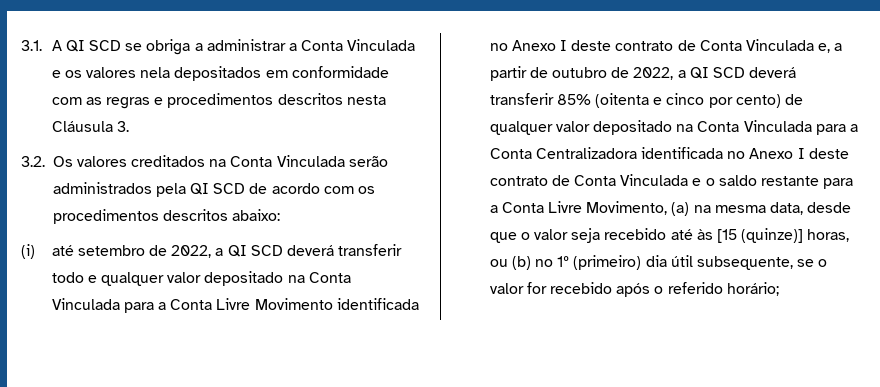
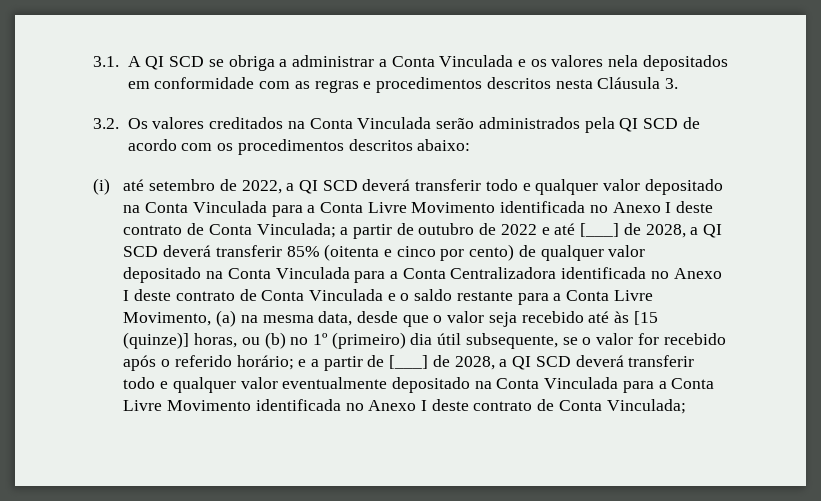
- (i) até setembro de 2022, a QI SCD deverá transferir todo e qualquer valor depositado na Conta Vinculada para a Conta Livre Movimento identificada no Anexo I deste contrato de Conta Vinculada e, a partir de outubro de 2022, a QI SCD deverá transferir 85% (oitenta e cinco por cento) de qualquer valor depositado na Conta Vinculada para a Conta Centralizadora identificada no Anexo I deste contrato de Conta Vinculada e o saldo restante para a Conta Livre Movimento, (a) na mesma data, desde que o valor seja recebido até às [15 (quinze)] horas, ou (b) no 1º (primeiro) dia útil subsequente, se o valor for recebido após o referido horário;
+ (i) até setembro de 2022, a QI SCD deverá transferir todo e qualquer valor depositado na Conta Vinculada para a Conta Livre Movimento identificada no Anexo I deste contrato de Conta Vinculada; a partir de outubro de 2022 e até [___] de 2028, a QI SCD deverá transferir 85% (oitenta e cinco por cento) de qualquer valor depositado na Conta Vinculada para a Conta Centralizadora identificada no Anexo I deste contrato de Conta Vinculada e o saldo restante para a Conta Livre Movimento, (a) na mesma data, desde que o valor seja recebido até às [15 (quinze)] horas, ou (b) no 1º (primeiro) dia útil subsequente, se o valor for recebido após o referido horário;
+ e a partir de [___] de 2028, a QI SCD deverá transferir todo e qualquer valor eventualmente depositado na Conta Vinculada para a Conta Livre Movimento identificada no Anexo I deste contrato de Conta Vinculada;

